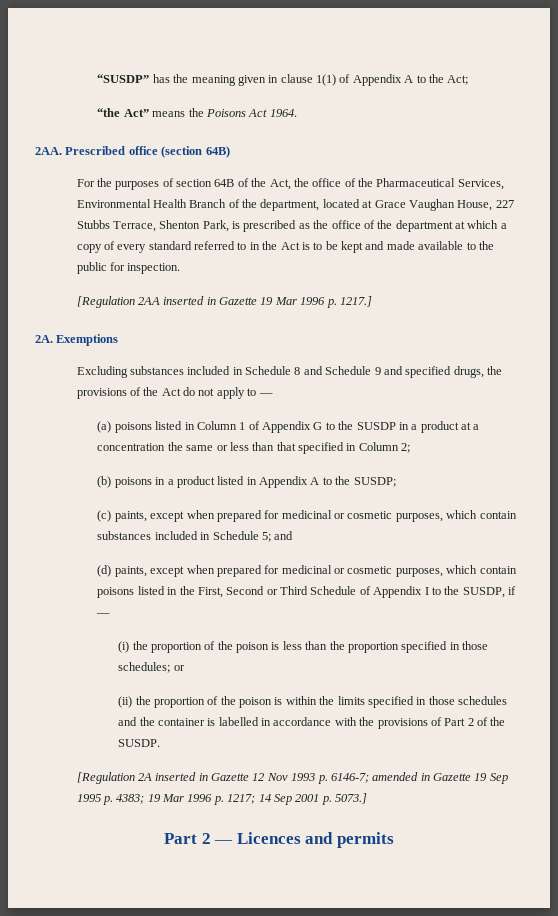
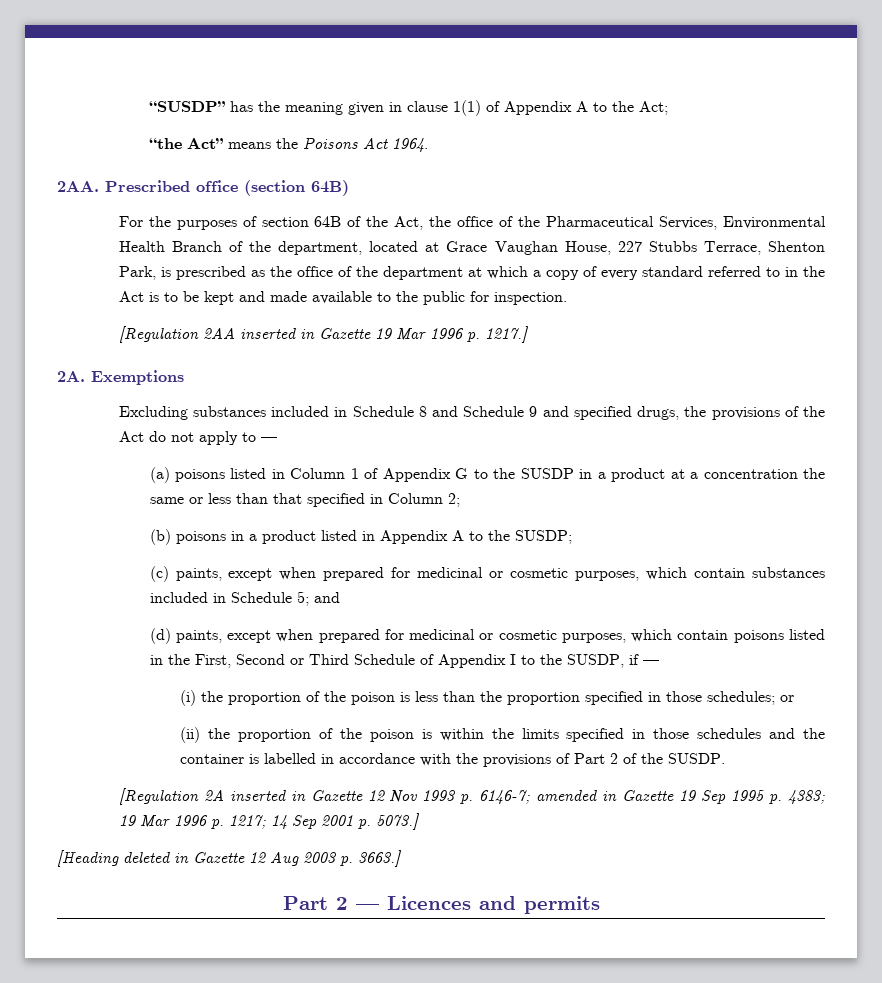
+ [Heading deleted in Gazette 12 Aug 2003 p. 3663.]

